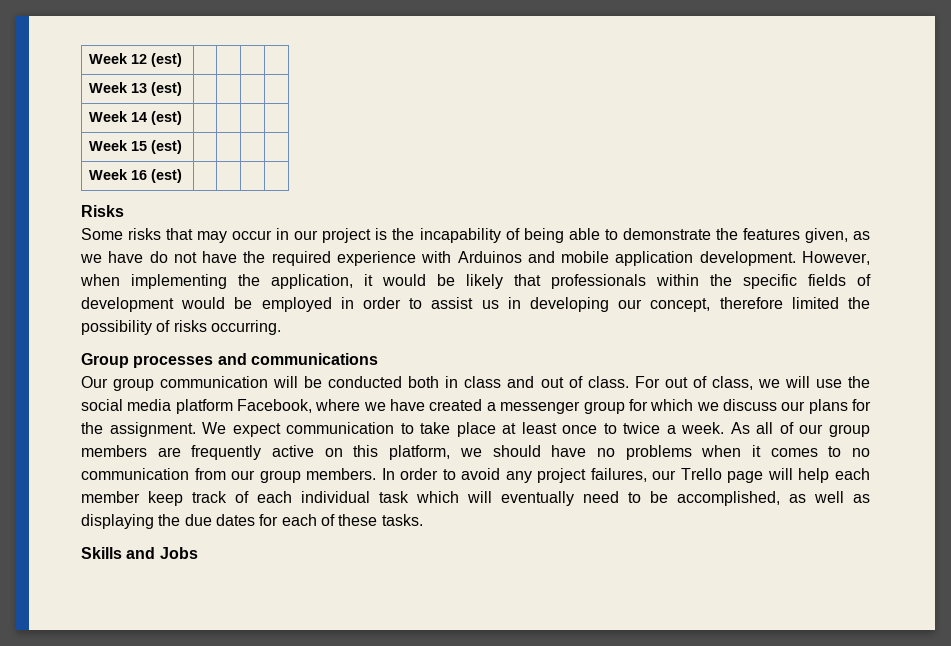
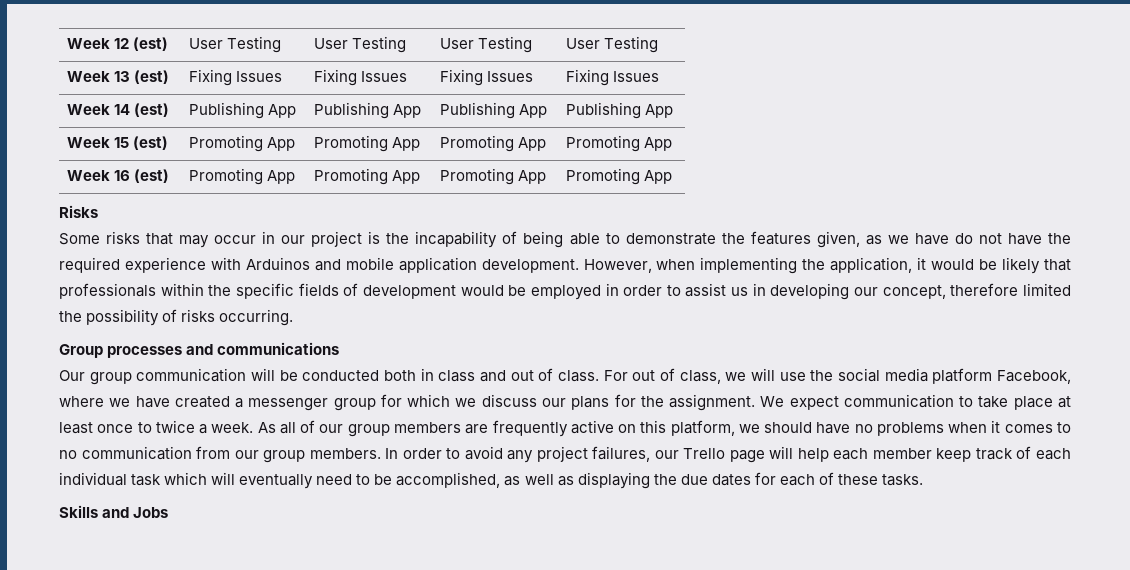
- Week 12 (est) | | | |
- Week 13 (est) | | | |
- Week 14 (est) | | | |
- Week 15 (est) | | | |
- Week 16 (est) | | | |
+ Week 12 (est) | User Testing | User Testing | User Testing | User Testing
+ Week 13 (est) | Fixing Issues | Fixing Issues | Fixing Issues | Fixing Issues
+ Week 14 (est) | Publishing App | Publishing App | Publishing App | Publishing App
+ Week 15 (est) | Promoting App | Promoting App | Promoting App | Promoting App
+ Week 16 (est) | Promoting App | Promoting App | Promoting App | Promoting App

